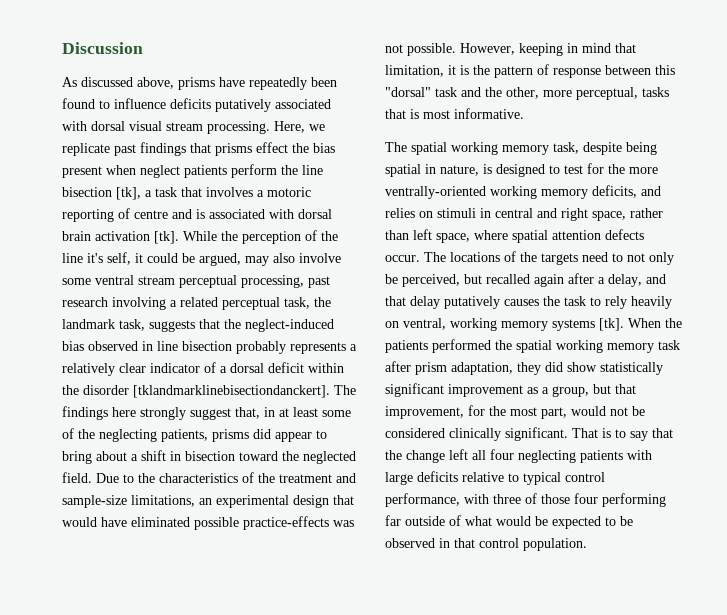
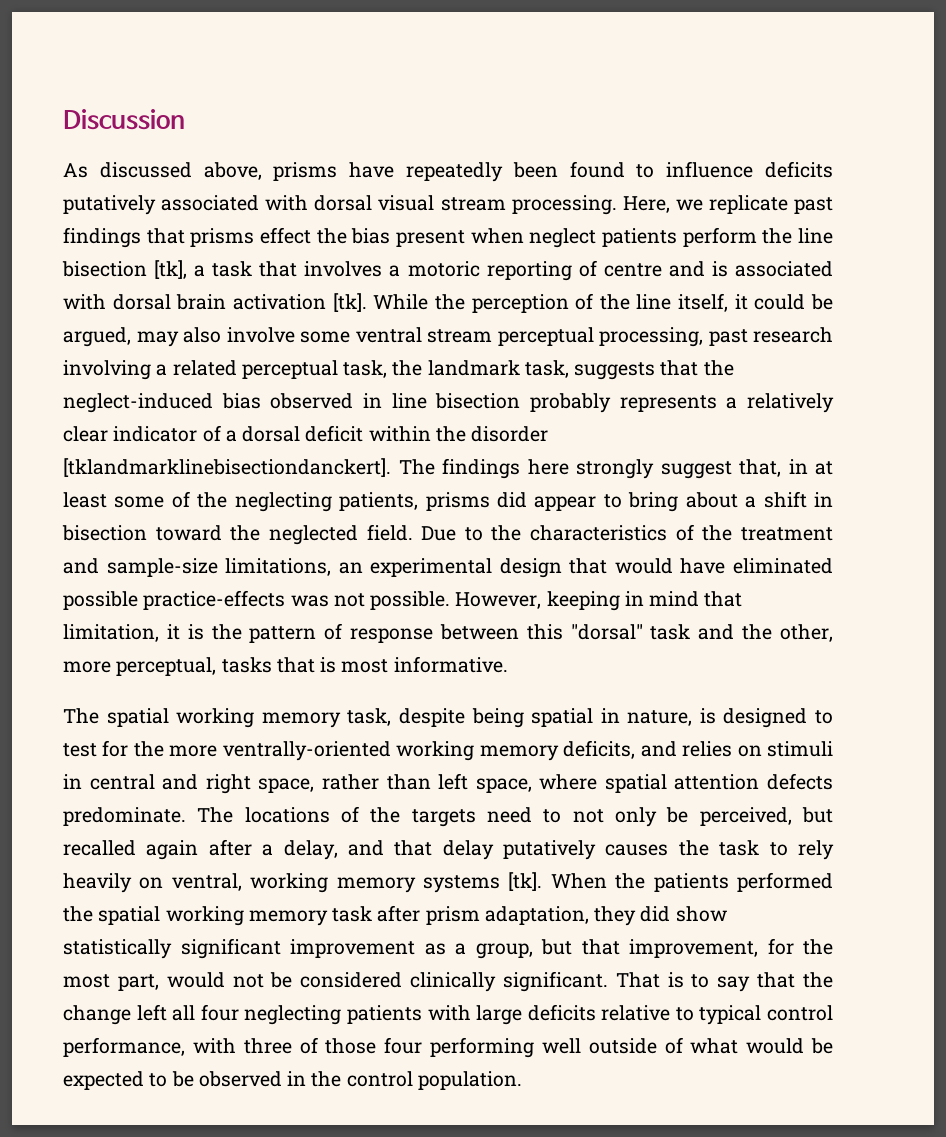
- While the perception of the line it's self, it could be argued, may also involve some ventral stream perceptual processing, past research involving a related perceptual task, the landmark task, suggests that the neglect-induced bias observed in line bisection probably represents a relatively clear indicator of a dorsal deficit within the disorder [tklandmarklinebisectiondanckert].
+ While the perception of the line itself, it could be argued, may also involve some ventral stream perceptual processing, past research involving a related perceptual task, the landmark task, suggests that the neglect-induced bias observed in line bisection probably represents a relatively clear indicator of a dorsal deficit within the disorder [tklandmarklinebisectiondanckert].
- The spatial working memory task, despite being spatial in nature, is designed to test for the more ventrally-oriented working memory deficits, and relies on stimuli in central and right space, rather than left space, where spatial attention defects occur.
+ The spatial working memory task, despite being spatial in nature, is designed to test for the more ventrally-oriented working memory deficits, and relies on stimuli in central and right space, rather than left space, where spatial attention defects predominate.
- That is to say that the change left all four neglecting patients with large deficits relative to typical control performance, with three of those four performing far outside of what would be expected to be observed in that control population.
+ That is to say that the change left all four neglecting patients with large deficits relative to typical control performance, with three of those four performing well outside of what would be expected to be observed in the control population.

